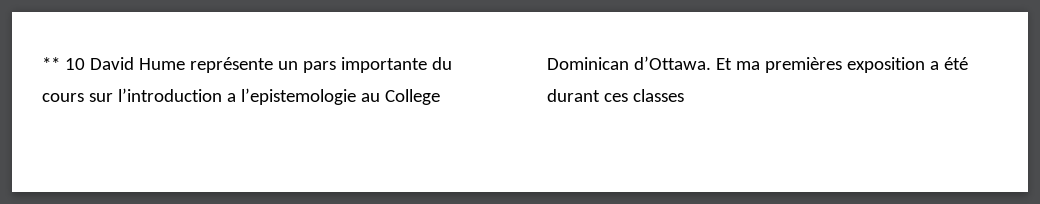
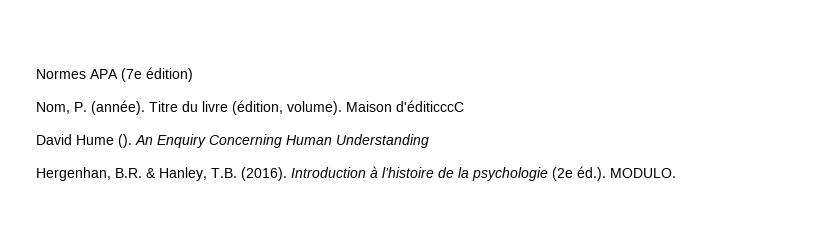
- ** 10 David Hume représente un pars importante du cours sur l’introduction a l’epistemologie au College Dominican d’Ottawa. Et ma premières exposition a été durant ces classes
+ Normes APA (7e édition)
+ Nom, P. (année). Titre du livre (édition, volume). Maison d'éditicccC
+ David Hume (). An Enquiry Concerning Human Understanding
+ Hergenhan, B.R. & Hanley, T.B. (2016). Introduction à l’histoire de la psychologie (2e éd.). MODULO.

